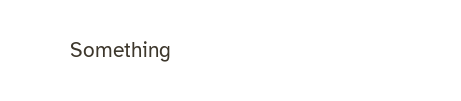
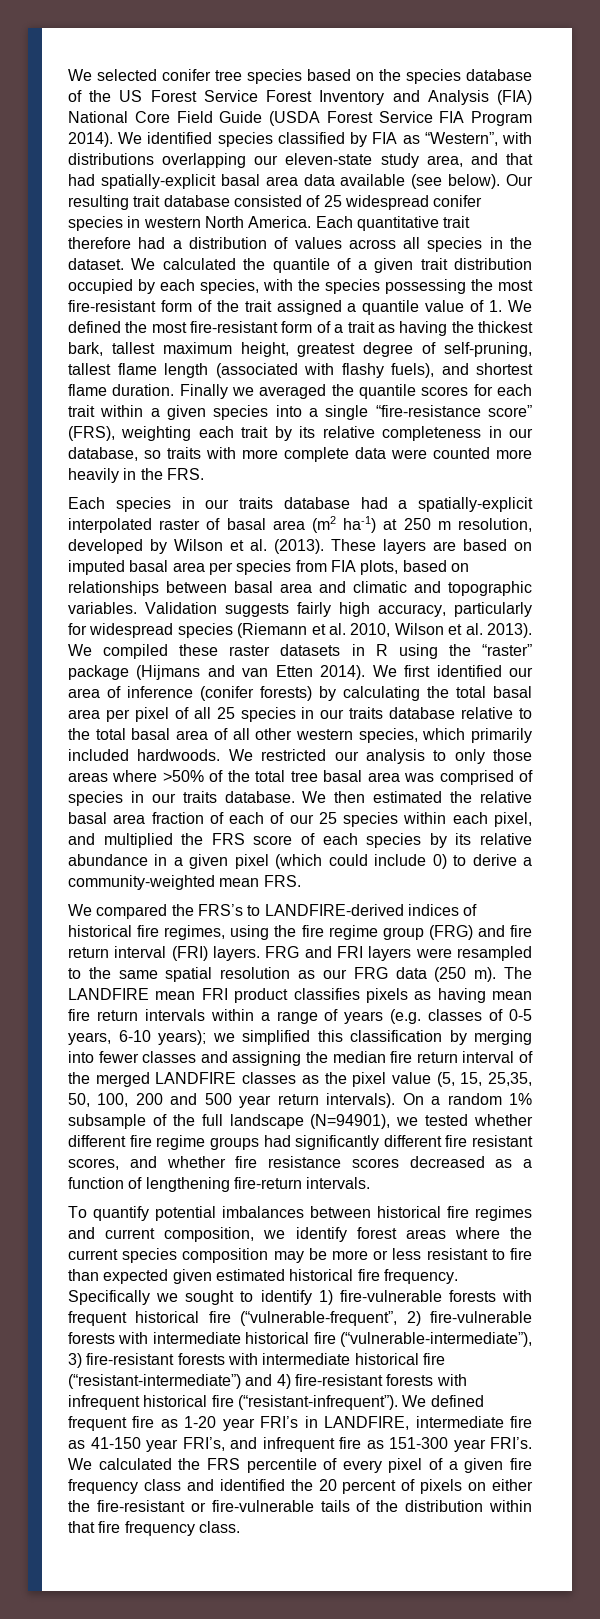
- Something
+ We selected conifer tree species based on the species database of the US Forest Service Forest Inventory and Analysis (FIA) National Core Field Guide (USDA Forest Service FIA Program 2014). We identified species classified by FIA as “Western”, with distributions overlapping our eleven-state study area, and that had spatially-explicit basal area data available (see below). Our resulting trait database consisted of 25 widespread conifer species in western North America. Each quantitative trait therefore had a distribution of values across all species in the dataset. We calculated the quantile of a given trait distribution occupied by each species, with the species possessing the most fire-resistant form of the trait assigned a quantile value of 1. We defined the most fire-resistant form of a trait as having the thickest bark, tallest maximum height, greatest degree of self-pruning, tallest flame length (associated with flashy fuels), and shortest flame duration. Finally we averaged the quantile scores for each trait within a given species into a single “fire-resistance score” (FRS), weighting each trait by its relative completeness in our database, so traits with more complete data were counted more heavily in the FRS.
+ Each species in our traits database had a spatially-explicit interpolated raster of basal area (m2 ha-1) at 250 m resolution, developed by Wilson et al. (2013). These layers are based on imputed basal area per species from FIA plots, based on relationships between basal area and climatic and topographic variables. Validation suggests fairly high accuracy, particularly for widespread species (Riemann et al. 2010, Wilson et al. 2013). We compiled these raster datasets in R using the “raster” package (Hijmans and van Etten 2014). We first identified our area of inference (conifer forests) by calculating the total basal area per pixel of all 25 species in our traits database relative to the total basal area of all other western species, which primarily included hardwoods. We restricted our analysis to only those areas where >50% of the total tree basal area was comprised of species in our traits database. We then estimated the relative basal area fraction of each of our 25 species within each pixel, and multiplied the FRS score of each species by its relative abundance in a given pixel (which could include 0) to derive a community-weighted mean FRS.
+ We compared the FRS’s to LANDFIRE-derived indices of historical fire regimes, using the fire regime group (FRG) and fire return interval (FRI) layers. FRG and FRI layers were resampled to the same spatial resolution as our FRG data (250 m). The LANDFIRE mean FRI product classifies pixels as having mean fire return intervals within a range of years (e.g. classes of 0-5 years, 6-10 years); we simplified this classification by merging into fewer classes and assigning the median fire return interval of the merged LANDFIRE classes as the pixel value (5, 15, 25,35, 50, 100, 200 and 500 year return intervals). On a random 1% subsample of the full landscape (N=94901), we tested whether different fire regime groups had significantly different fire resistant scores, and whether fire resistance scores decreased as a function of lengthening fire-return intervals.
+ To quantify potential imbalances between historical fire regimes and current composition, we identify forest areas where the current species composition may be more or less resistant to fire than expected given estimated historical fire frequency. Specifically we sought to identify 1) fire-vulnerable forests with frequent historical fire (“vulnerable-frequent”, 2) fire-vulnerable forests with intermediate historical fire (“vulnerable-intermediate”), 3) fire-resistant forests with intermediate historical fire (“resistant-intermediate”) and 4) fire-resistant forests with infrequent historical fire (“resistant-infrequent”). We defined frequent fire as 1-20 year FRI’s in LANDFIRE, intermediate fire as 41-150 year FRI’s, and infrequent fire as 151-300 year FRI’s. We calculated the FRS percentile of every pixel of a given fire frequency class and identified the 20 percent of pixels on either the fire-resistant or fire-vulnerable tails of the distribution within that fire frequency class.

